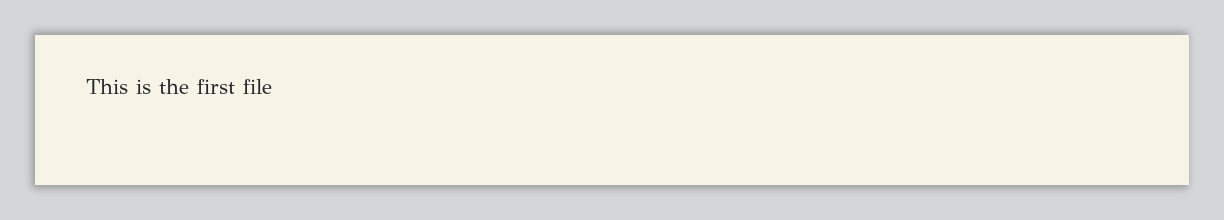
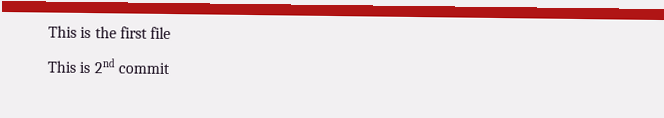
+ This is 2nd commit

